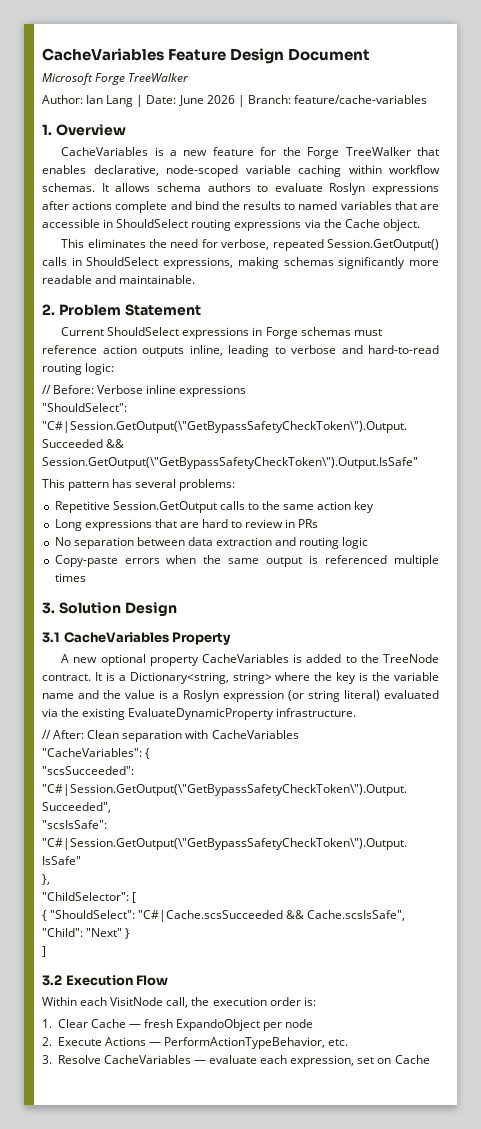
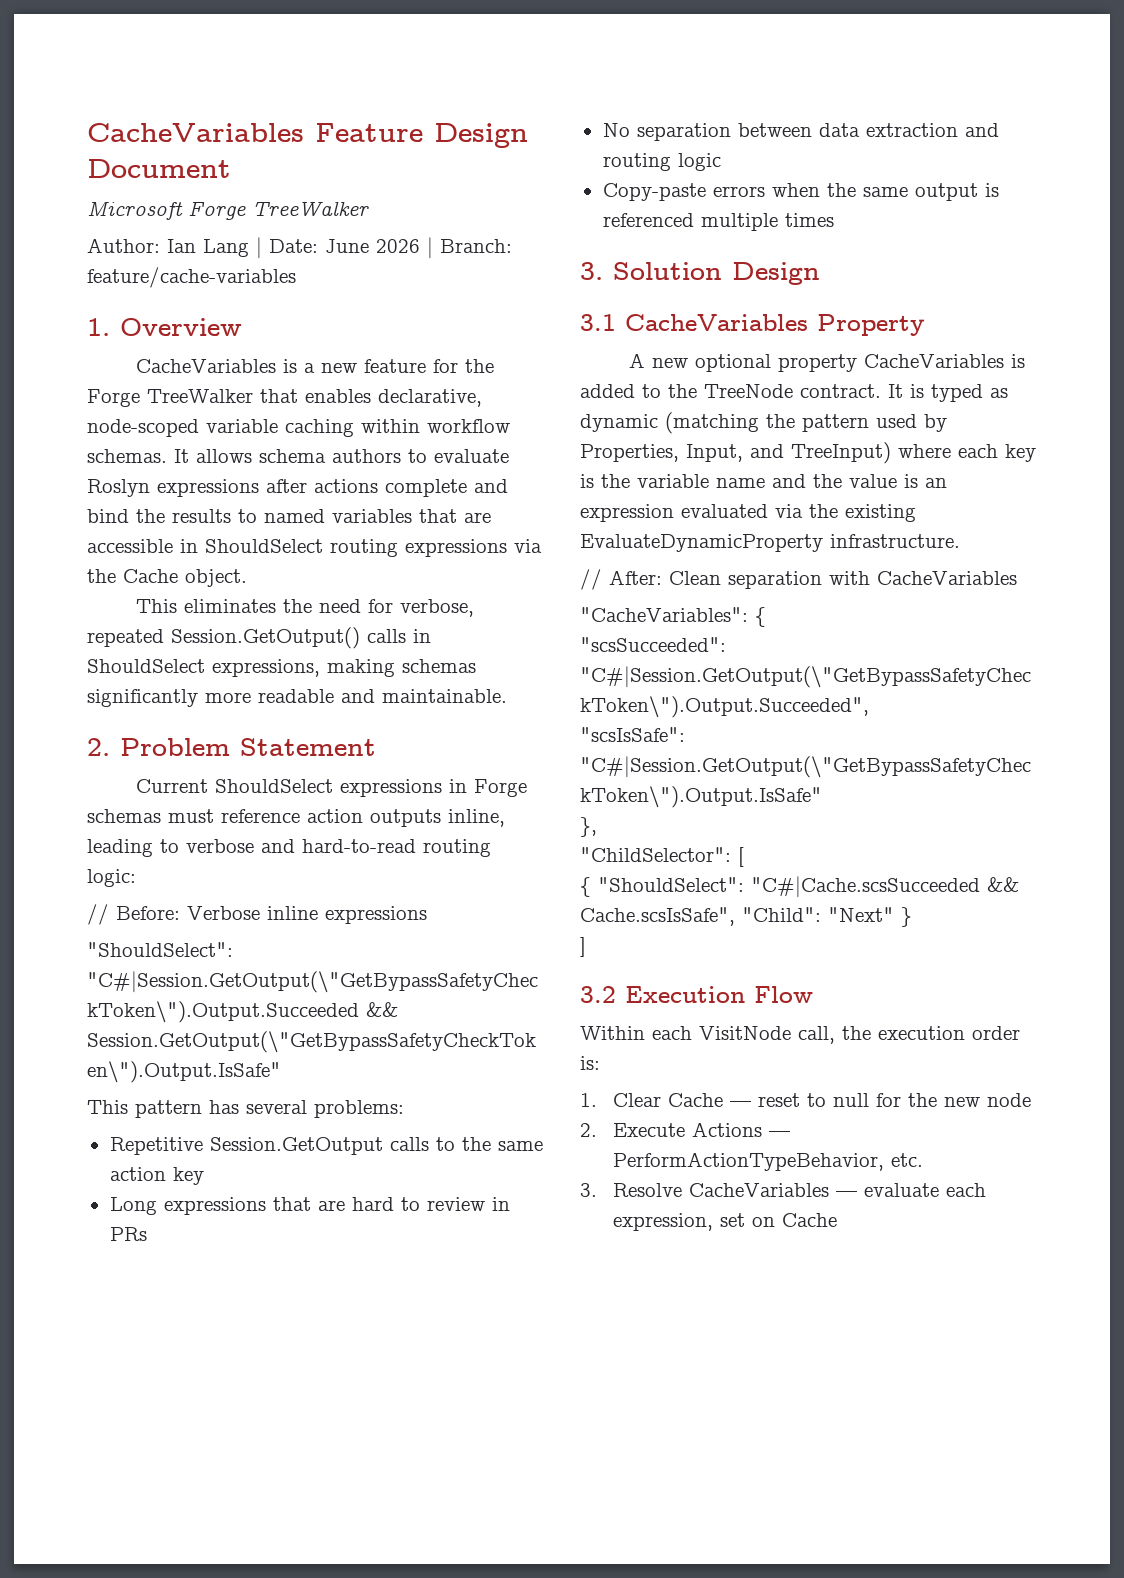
- It is a Dictionary<string, string> where the key is the variable name and the value is a Roslyn expression (or string literal) evaluated via the existing EvaluateDynamicProperty infrastructure.
+ It is typed as dynamic (matching the pattern used by Properties, Input, and TreeInput) where each key is the variable name and the value is an expression evaluated via the existing EvaluateDynamicProperty infrastructure.
- 1. Clear Cache — fresh ExpandoObject per node
+ 1. Clear Cache — reset to null for the new node

